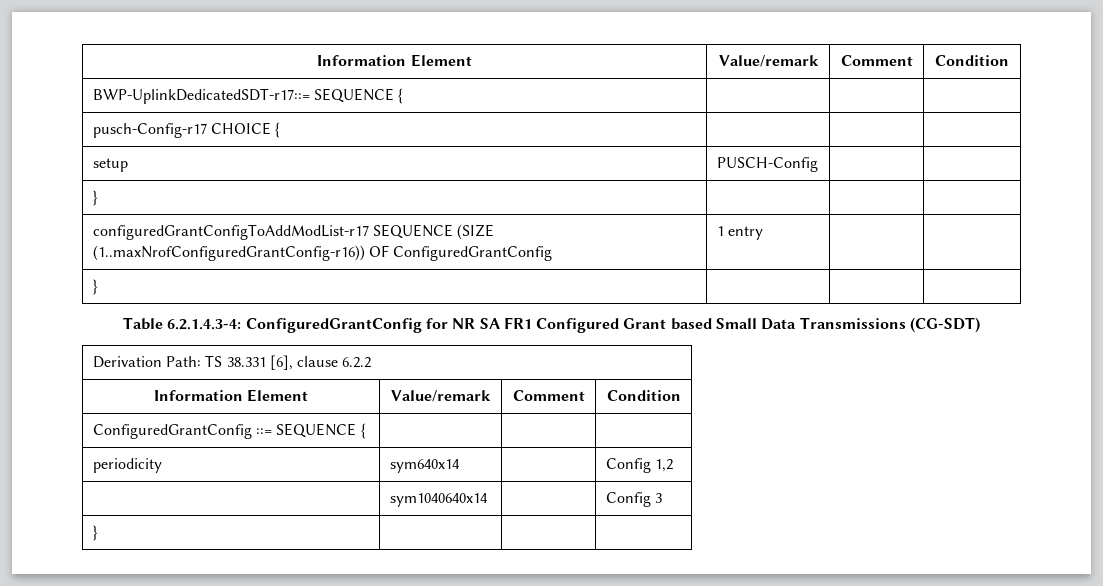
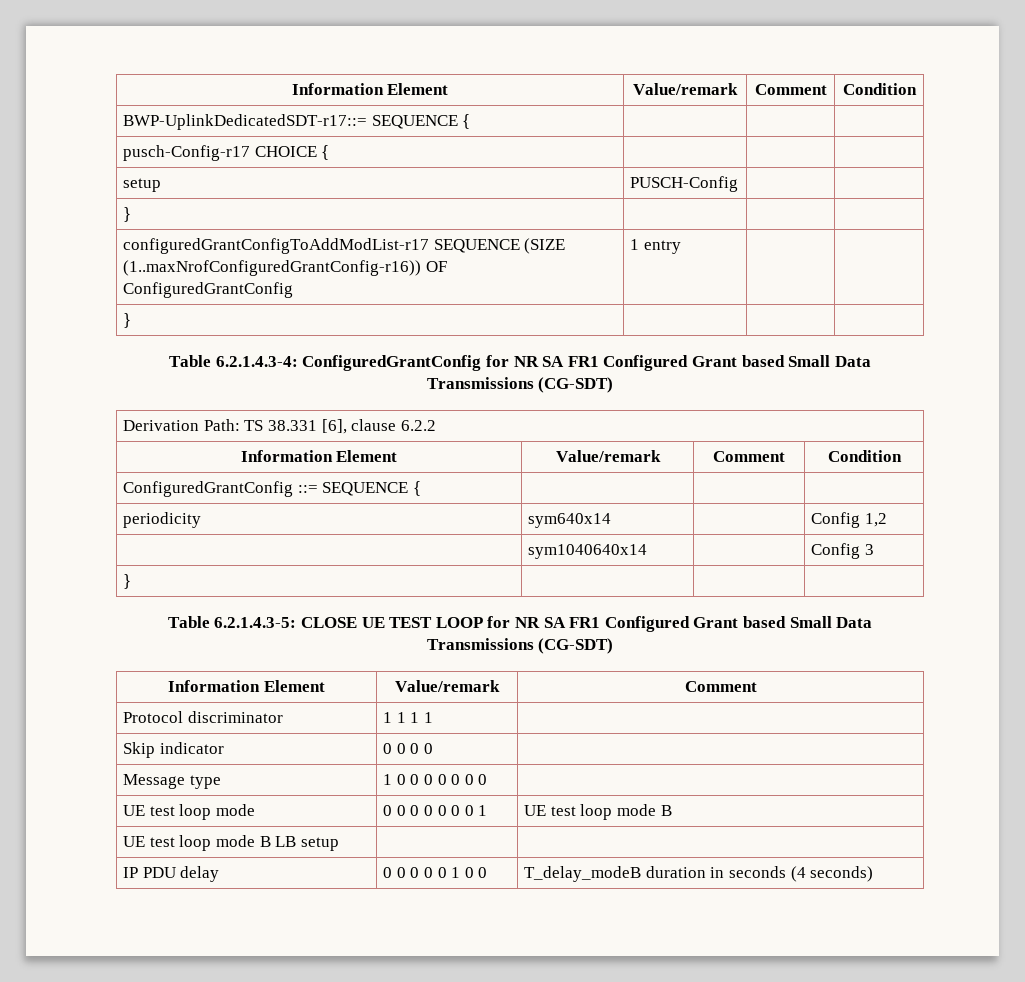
+ Table 6.2.1.4.3-5: CLOSE UE TEST LOOP for NR SA FR1 Configured Grant based Small Data Transmissions (CG-SDT)
+ Information Element | Value/remark | Comment
+ Protocol discriminator | 1 1 1 1 |
+ Skip indicator | 0 0 0 0 |
+ Message type | 1 0 0 0 0 0 0 0 |
+ UE test loop mode | 0 0 0 0 0 0 0 1 | UE test loop mode B
+ UE test loop mode B LB setup | |
+ IP PDU delay | 0 0 0 0 0 1 0 0 | T_delay_modeB duration in seconds (4 seconds)

